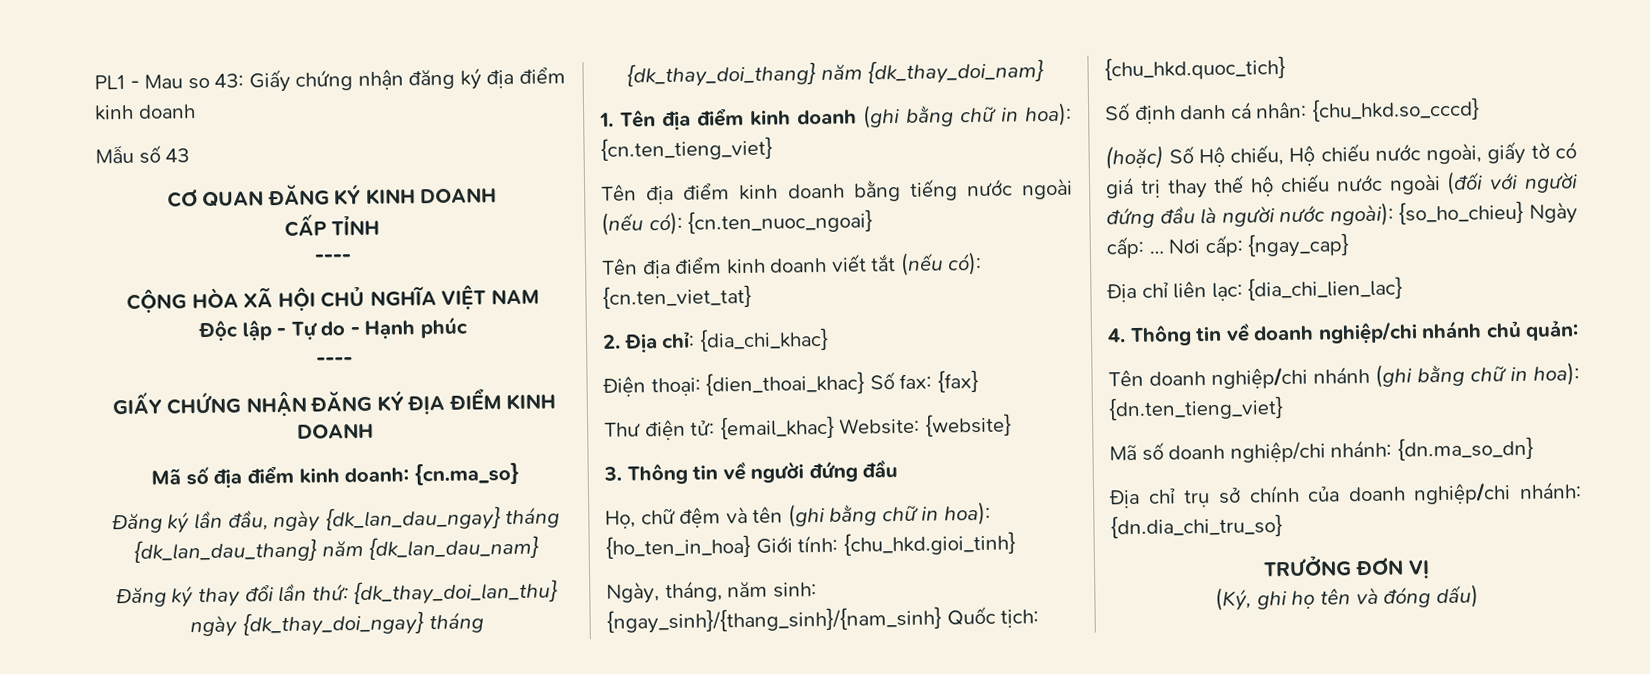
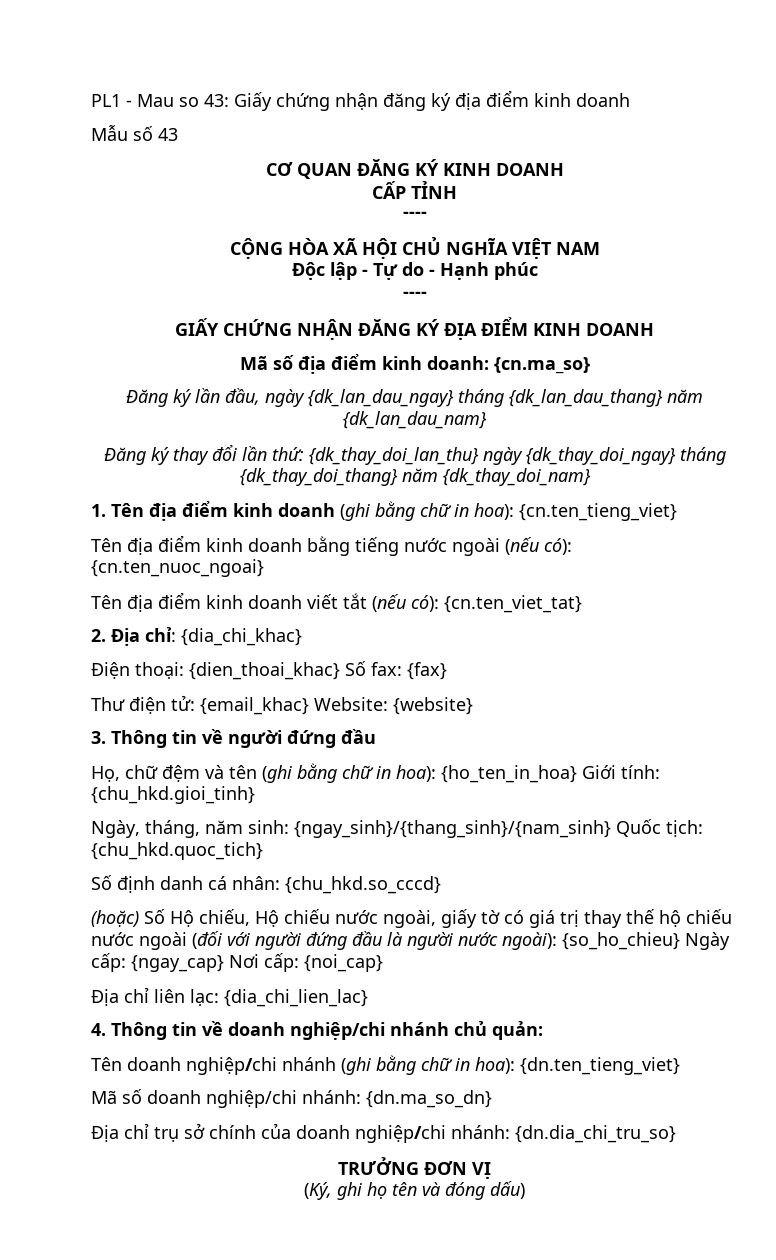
- (hoặc) Số Hộ chiếu, Hộ chiếu nước ngoài, giấy tờ có giá trị thay thế hộ chiếu nước ngoài (đối với người đứng đầu là người nước ngoài): {so_ho_chieu} Ngày cấp: … Nơi cấp: {ngay_cap}
+ (hoặc) Số Hộ chiếu, Hộ chiếu nước ngoài, giấy tờ có giá trị thay thế hộ chiếu nước ngoài (đối với người đứng đầu là người nước ngoài): {so_ho_chieu} Ngày cấp: {ngay_cap} Nơi cấp: {noi_cap}

